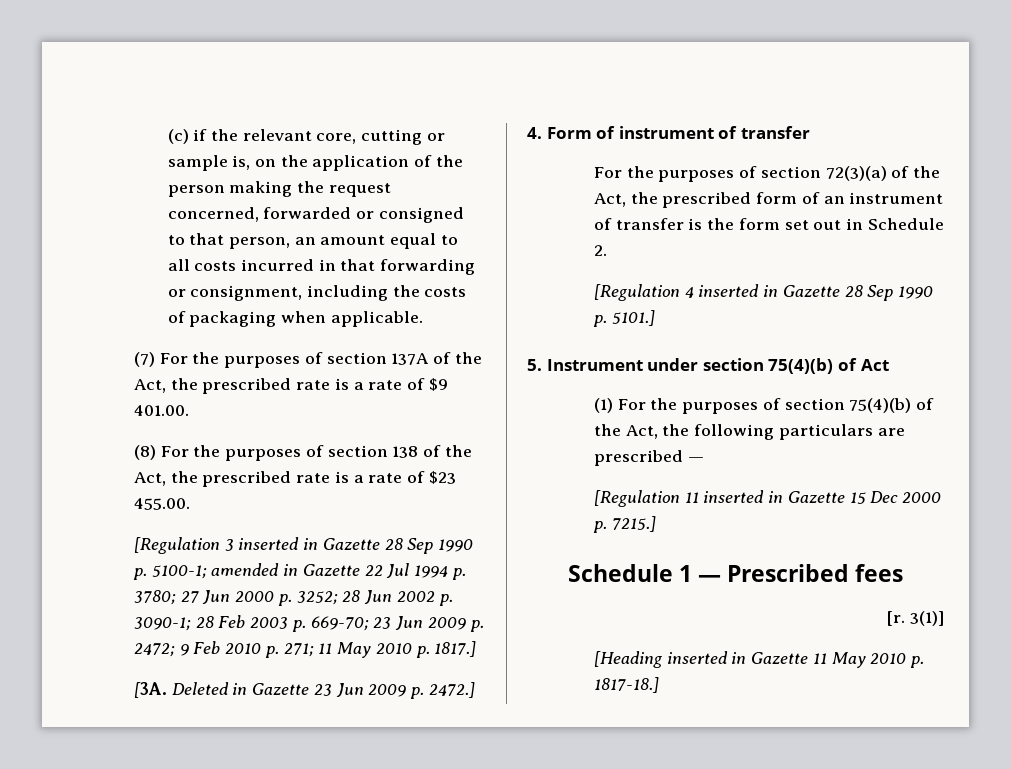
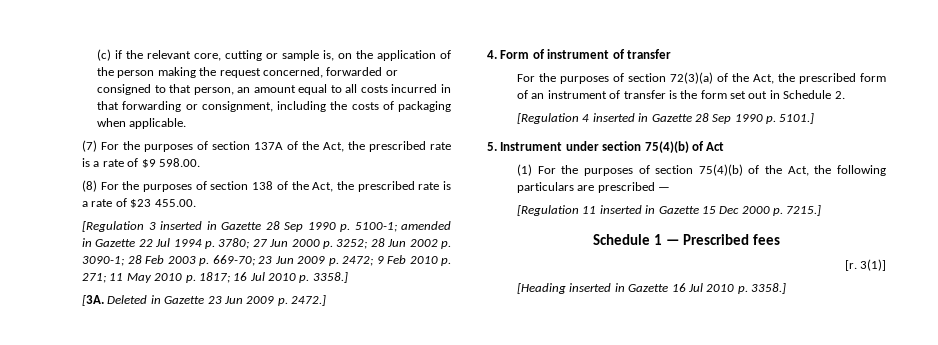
- (7) For the purposes of section 137A of the Act, the prescribed rate is a rate of $9 401.00.
+ (7) For the purposes of section 137A of the Act, the prescribed rate is a rate of $9 598.00.
- [Regulation 3 inserted in Gazette 28 Sep 1990 p. 5100-1; amended in Gazette 22 Jul 1994 p. 3780; 27 Jun 2000 p. 3252; 28 Jun 2002 p. 3090-1; 28 Feb 2003 p. 669-70; 23 Jun 2009 p. 2472; 9 Feb 2010 p. 271; 11 May 2010 p. 1817.]
+ [Regulation 3 inserted in Gazette 28 Sep 1990 p. 5100-1; amended in Gazette 22 Jul 1994 p. 3780; 27 Jun 2000 p. 3252; 28 Jun 2002 p. 3090-1; 28 Feb 2003 p. 669-70; 23 Jun 2009 p. 2472; 9 Feb 2010 p. 271; 11 May 2010 p. 1817; 16 Jul 2010 p. 3358.]
- [Heading inserted in Gazette 11 May 2010 p. 1817-18.]
+ [Heading inserted in Gazette 16 Jul 2010 p. 3358.]

